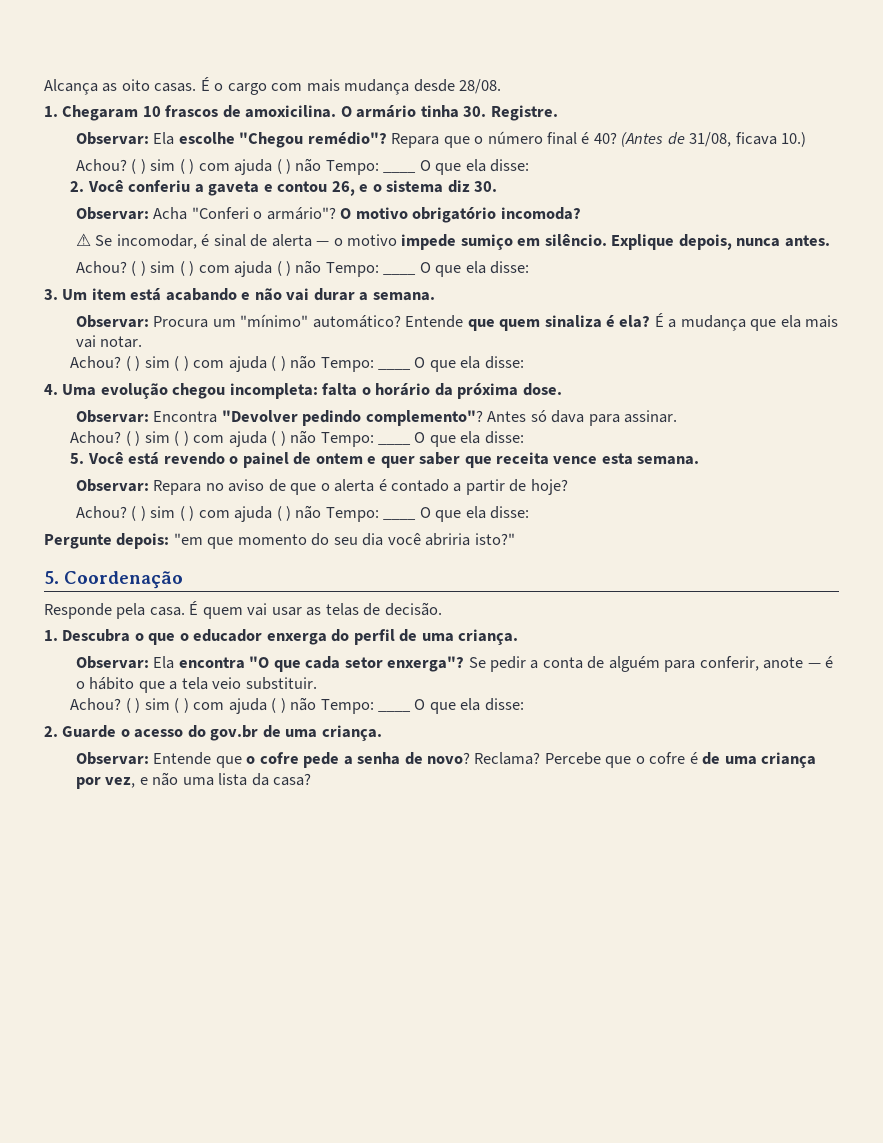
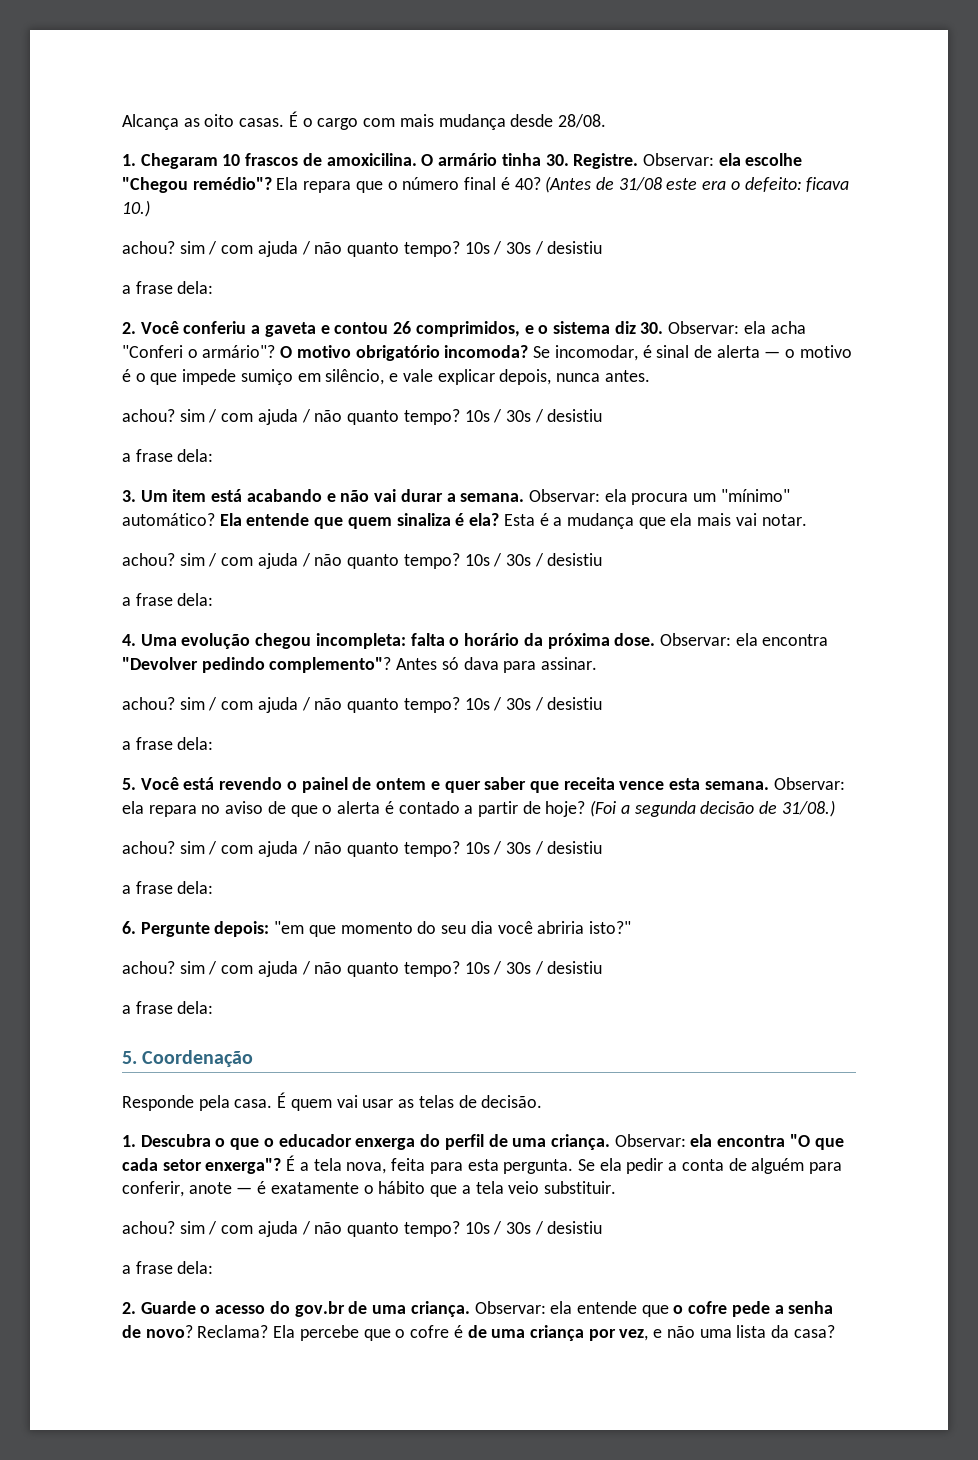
- O armário tinha 30. Registre.
- Observar: Ela escolhe "Chegou remédio"?
+ O armário tinha 30. Registre. Observar: ela escolhe "Chegou remédio"?
- Repara que o número final é 40?
+ Ela repara que o número final é 40?
- (Antes de 31/08, ficava 10.)
- Achou? ( ) sim ( ) com ajuda ( ) não Tempo: ____ O que ela disse:
+ (Antes de 31/08 este era o defeito: ficava 10.)
+ achou? sim / com ajuda / não quanto tempo? 10s / 30s / desistiu
+ a frase dela:
- 2. Você conferiu a gaveta e contou 26, e o sistema diz 30.
- Observar: Acha "Conferi o armário"?
+ 2. Você conferiu a gaveta e contou 26 comprimidos, e o sistema diz 30. Observar: ela acha "Conferi o armário"?
- O motivo obrigatório incomoda?
- ⚠ Se incomodar, é sinal de alerta — o motivo impede sumiço em silêncio. Explique depois, nunca antes.
- Achou? ( ) sim ( ) com ajuda ( ) não Tempo: ____ O que ela disse:
+ O motivo obrigatório incomoda? Se incomodar, é sinal de alerta — o motivo é o que impede sumiço em silêncio, e vale explicar depois, nunca antes.
+ achou? sim / com ajuda / não quanto tempo? 10s / 30s / desistiu
+ a frase dela:
- 3. Um item está acabando e não vai durar a semana.
- Observar: Procura um "mínimo" automático?
+ 3. Um item está acabando e não vai durar a semana. Observar: ela procura um "mínimo" automático?
- Entende que quem sinaliza é ela?
+ Ela entende que quem sinaliza é ela?
- É a mudança que ela mais vai notar.
- Achou? ( ) sim ( ) com ajuda ( ) não Tempo: ____ O que ela disse:
+ Esta é a mudança que ela mais vai notar.
+ achou? sim / com ajuda / não quanto tempo? 10s / 30s / desistiu
+ a frase dela:
- 4. Uma evolução chegou incompleta: falta o horário da próxima dose.
- Observar: Encontra "Devolver pedindo complemento"?
+ 4. Uma evolução chegou incompleta: falta o horário da próxima dose. Observar: ela encontra "Devolver pedindo complemento"?
  Antes só dava para assinar.
- Achou? ( ) sim ( ) com ajuda ( ) não Tempo: ____ O que ela disse:
+ achou? sim / com ajuda / não quanto tempo? 10s / 30s / desistiu
+ a frase dela:
- 5. Você está revendo o painel de ontem e quer saber que receita vence esta semana.
- Observar: Repara no aviso de que o alerta é contado a partir de hoje?
- Achou? ( ) sim ( ) com ajuda ( ) não Tempo: ____ O que ela disse:
- Pergunte depois: "em que momento do seu dia você abriria isto?"
+ 5. Você está revendo o painel de ontem e quer saber que receita vence esta semana. Observar: ela repara no aviso de que o alerta é contado a partir de hoje? (Foi a segunda decisão de 31/08.)
+ achou? sim / com ajuda / não quanto tempo? 10s / 30s / desistiu
+ a frase dela:
+ 6. Pergunte depois: "em que momento do seu dia você abriria isto?"
+ achou? sim / com ajuda / não quanto tempo? 10s / 30s / desistiu
+ a frase dela:
- 1. Descubra o que o educador enxerga do perfil de uma criança.
- Observar: Ela encontra "O que cada setor enxerga"?
+ 1. Descubra o que o educador enxerga do perfil de uma criança. Observar: ela encontra "O que cada setor enxerga"?
- Se pedir a conta de alguém para conferir, anote — é o hábito que a tela veio substituir.
- Achou? ( ) sim ( ) com ajuda ( ) não Tempo: ____ O que ela disse:
+ É a tela nova, feita para esta pergunta. Se ela pedir a conta de alguém para conferir, anote — é exatamente o hábito que a tela veio substituir.
+ achou? sim / com ajuda / não quanto tempo? 10s / 30s / desistiu
+ a frase dela:
- 2. Guarde o acesso do gov.br de uma criança.
- Observar: Entende que o cofre pede a senha de novo?
+ 2. Guarde o acesso do gov.br de uma criança. Observar: ela entende que o cofre pede a senha de novo?
- Percebe que o cofre é de uma criança por vez, e não uma lista da casa?
+ Ela percebe que o cofre é de uma criança por vez, e não uma lista da casa?

